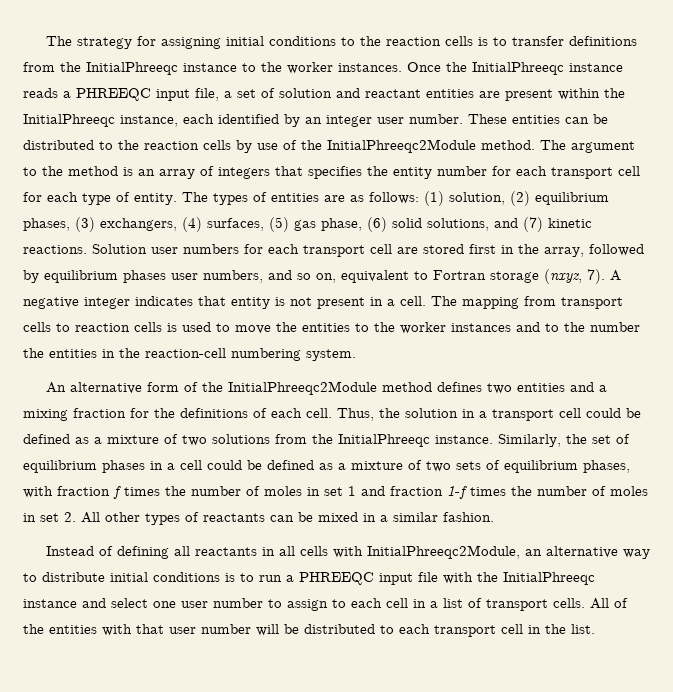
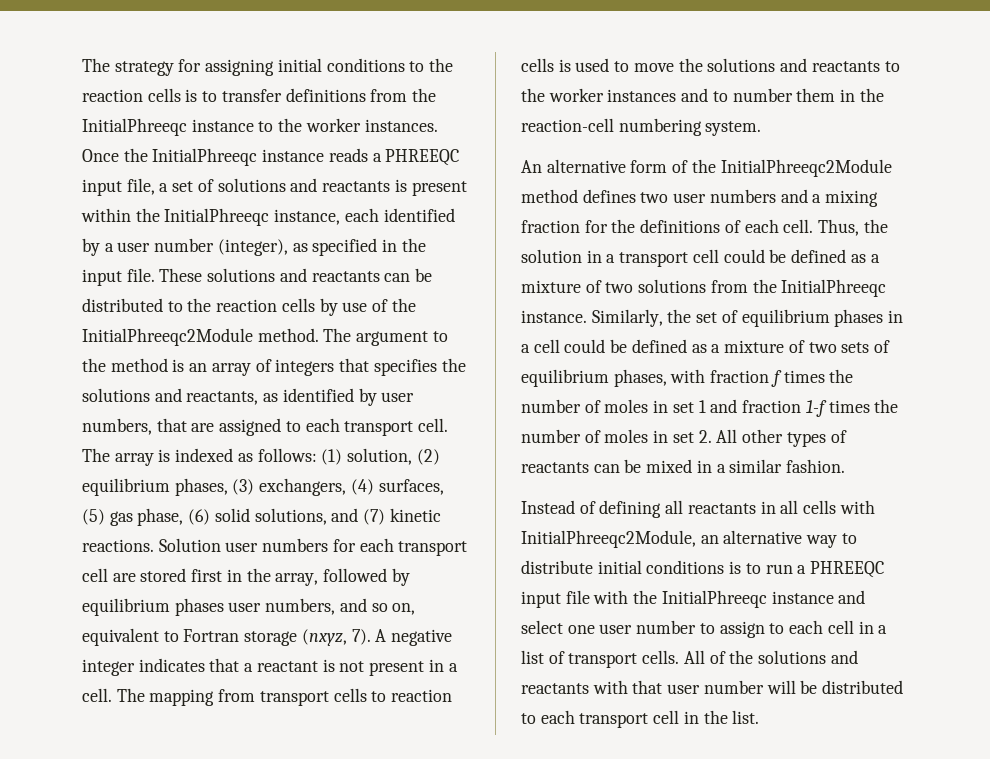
- Once the InitialPhreeqc instance reads a PHREEQC input file, a set of solution and reactant entities are present within the InitialPhreeqc instance, each identified by an integer user number. These entities can be distributed to the reaction cells by use of the InitialPhreeqc2Module method.
+ Once the InitialPhreeqc instance reads a PHREEQC input file, a set of solutions and reactants is present within the InitialPhreeqc instance, each identified by a user number (integer), as specified in the input file. These solutions and reactants can be distributed to the reaction cells by use of the InitialPhreeqc2Module method.
- The argument to the method is an array of integers that specifies the entity number for each transport cell for each type of entity. The types of entities are as follows: (1) solution, (2) equilibrium phases, (3) exchangers, (4) surfaces, (5) gas phase, (6) solid solutions, and (7) kinetic reactions.
+ The argument to the method is an array of integers that specifies the solutions and reactants, as identified by user numbers, that are assigned to each transport cell. The array is indexed as follows: (1) solution, (2) equilibrium phases, (3) exchangers, (4) surfaces, (5) gas phase, (6) solid solutions, and (7) kinetic reactions.
- A negative integer indicates that entity is not present in a cell.
+ A negative integer indicates that a reactant is not present in a cell.
- The mapping from transport cells to reaction cells is used to move the entities to the worker instances and to the number the entities in the reaction-cell numbering system.
+ The mapping from transport cells to reaction cells is used to move the solutions and reactants to the worker instances and to number them in the reaction-cell numbering system.
- An alternative form of the InitialPhreeqc2Module method defines two entities and a mixing fraction for the definitions of each cell.
+ An alternative form of the InitialPhreeqc2Module method defines two user numbers and a mixing fraction for the definitions of each cell.
- All of the entities with that user number will be distributed to each transport cell in the list.
+ All of the solutions and reactants with that user number will be distributed to each transport cell in the list.

